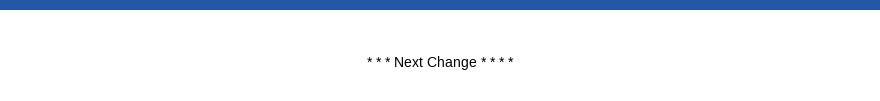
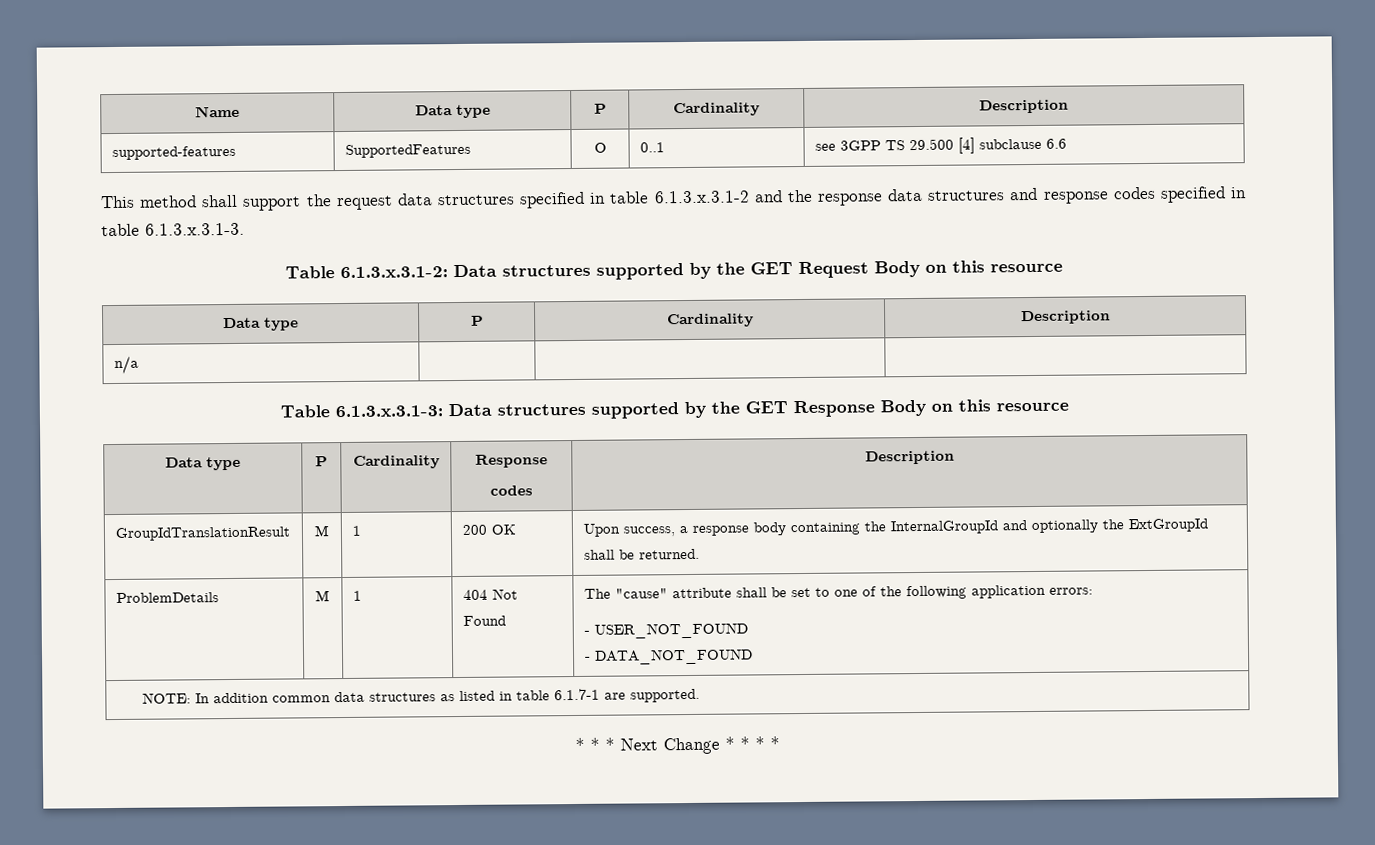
+ Name | Data type | P | Cardinality | Description
+ supported-features | SupportedFeatures | O | 0..1 | see 3GPP TS 29.500 [4] subclause 6.6
+ This method shall support the request data structures specified in table 6.1.3.x.3.1-2 and the response data structures and response codes specified in table 6.1.3.x.3.1-3.
+ Table 6.1.3.x.3.1-2: Data structures supported by the GET Request Body on this resource
+ Data type | P | Cardinality | Description
+ n/a | | |
+ Table 6.1.3.x.3.1-3: Data structures supported by the GET Response Body on this resource
+ Data type | P | Cardinality | Response
+ codes | Description
+ GroupIdTranslationResult | M | 1 | 200 OK | Upon success, a response body containing the InternalGroupId and optionally the ExtGroupId shall be returned.
+ ProblemDetails | M | 1 | 404 Not Found | The "cause" attribute shall be set to one of the following application errors:
+ - USER_NOT_FOUND
+ - DATA_NOT_FOUND
+ NOTE: In addition common data structures as listed in table 6.1.7-1 are supported.

